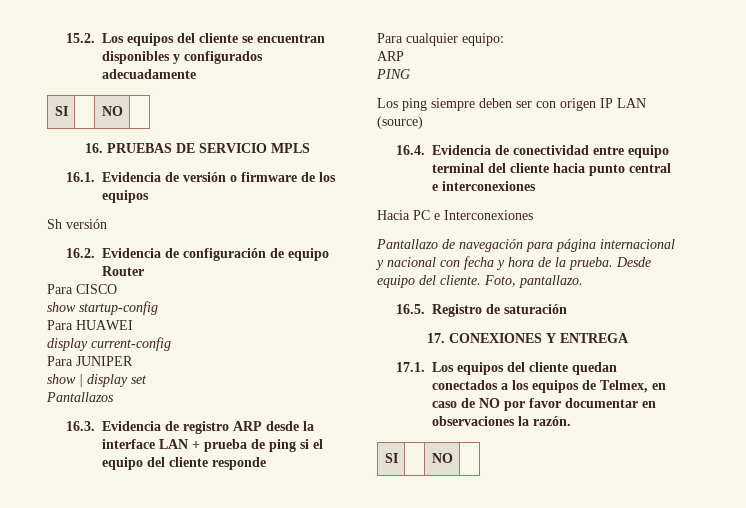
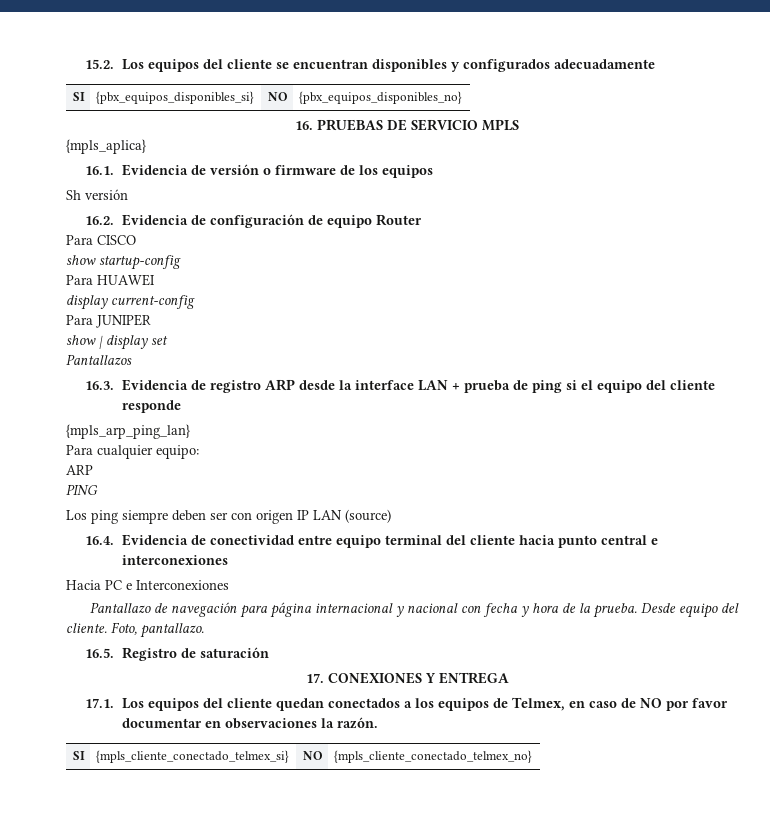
  15.2. Los equipos del cliente se encuentran disponibles y configurados adecuadamente
- SI | | NO |
+ SI | {pbx_equipos_disponibles_si} | NO | {pbx_equipos_disponibles_no}
+ {mpls_aplica}
+ {mpls_arp_ping_lan}
  17.1. Los equipos del cliente quedan conectados a los equipos de Telmex, en caso de NO por favor documentar en observaciones la razón.
- SI | | NO |
+ SI | {mpls_cliente_conectado_telmex_si} | NO | {mpls_cliente_conectado_telmex_no}

